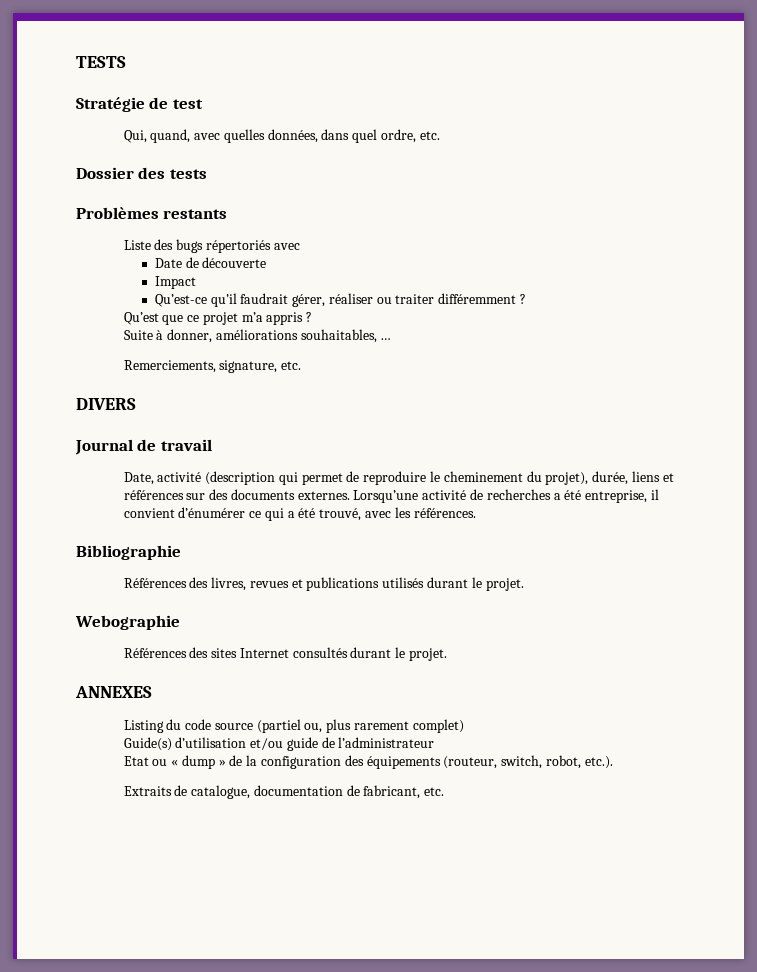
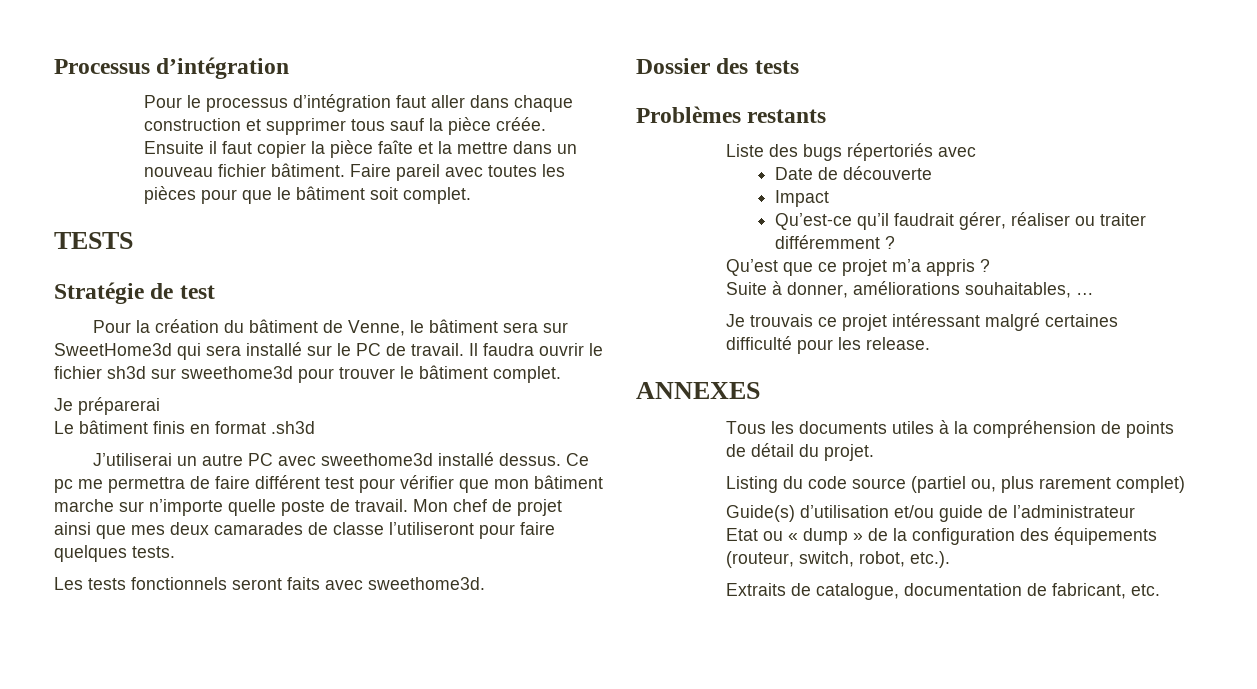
+ Processus d’intégration
+ Pour le processus d’intégration faut aller dans chaque construction et supprimer tous sauf la pièce créée. Ensuite il faut copier la pièce faîte et la mettre dans un nouveau fichier bâtiment. Faire pareil avec toutes les pièces pour que le bâtiment soit complet.
  TESTS
  Stratégie de test
- Qui, quand, avec quelles données, dans quel ordre, etc.
+ Pour la création du bâtiment de Venne, le bâtiment sera sur SweetHome3d qui sera installé sur le PC de travail. Il faudra ouvrir le fichier sh3d sur sweethome3d pour trouver le bâtiment complet.
+ Je préparerai
+ Le bâtiment finis en format .sh3d
+ J’utiliserai un autre PC avec sweethome3d installé dessus. Ce pc me permettra de faire différent test pour vérifier que mon bâtiment marche sur n’importe quelle poste de travail. Mon chef de projet ainsi que mes deux camarades de classe l’utiliseront pour faire quelques tests.
+ Les tests fonctionnels seront faits avec sweethome3d.
- Remerciements, signature, etc.
- DIVERS
- Journal de travail
- Date, activité (description qui permet de reproduire le cheminement du projet), durée, liens et références sur des documents externes. Lorsqu’une activité de recherches a été entreprise, il convient d’énumérer ce qui a été trouvé, avec les références.
- Bibliographie
- Références des livres, revues et publications utilisés durant le projet.
- Webographie
- Références des sites Internet consultés durant le projet.
+ Je trouvais ce projet intéressant malgré certaines difficulté pour les release.
  ANNEXES
+ Tous les documents utiles à la compréhension de points de détail du projet.

